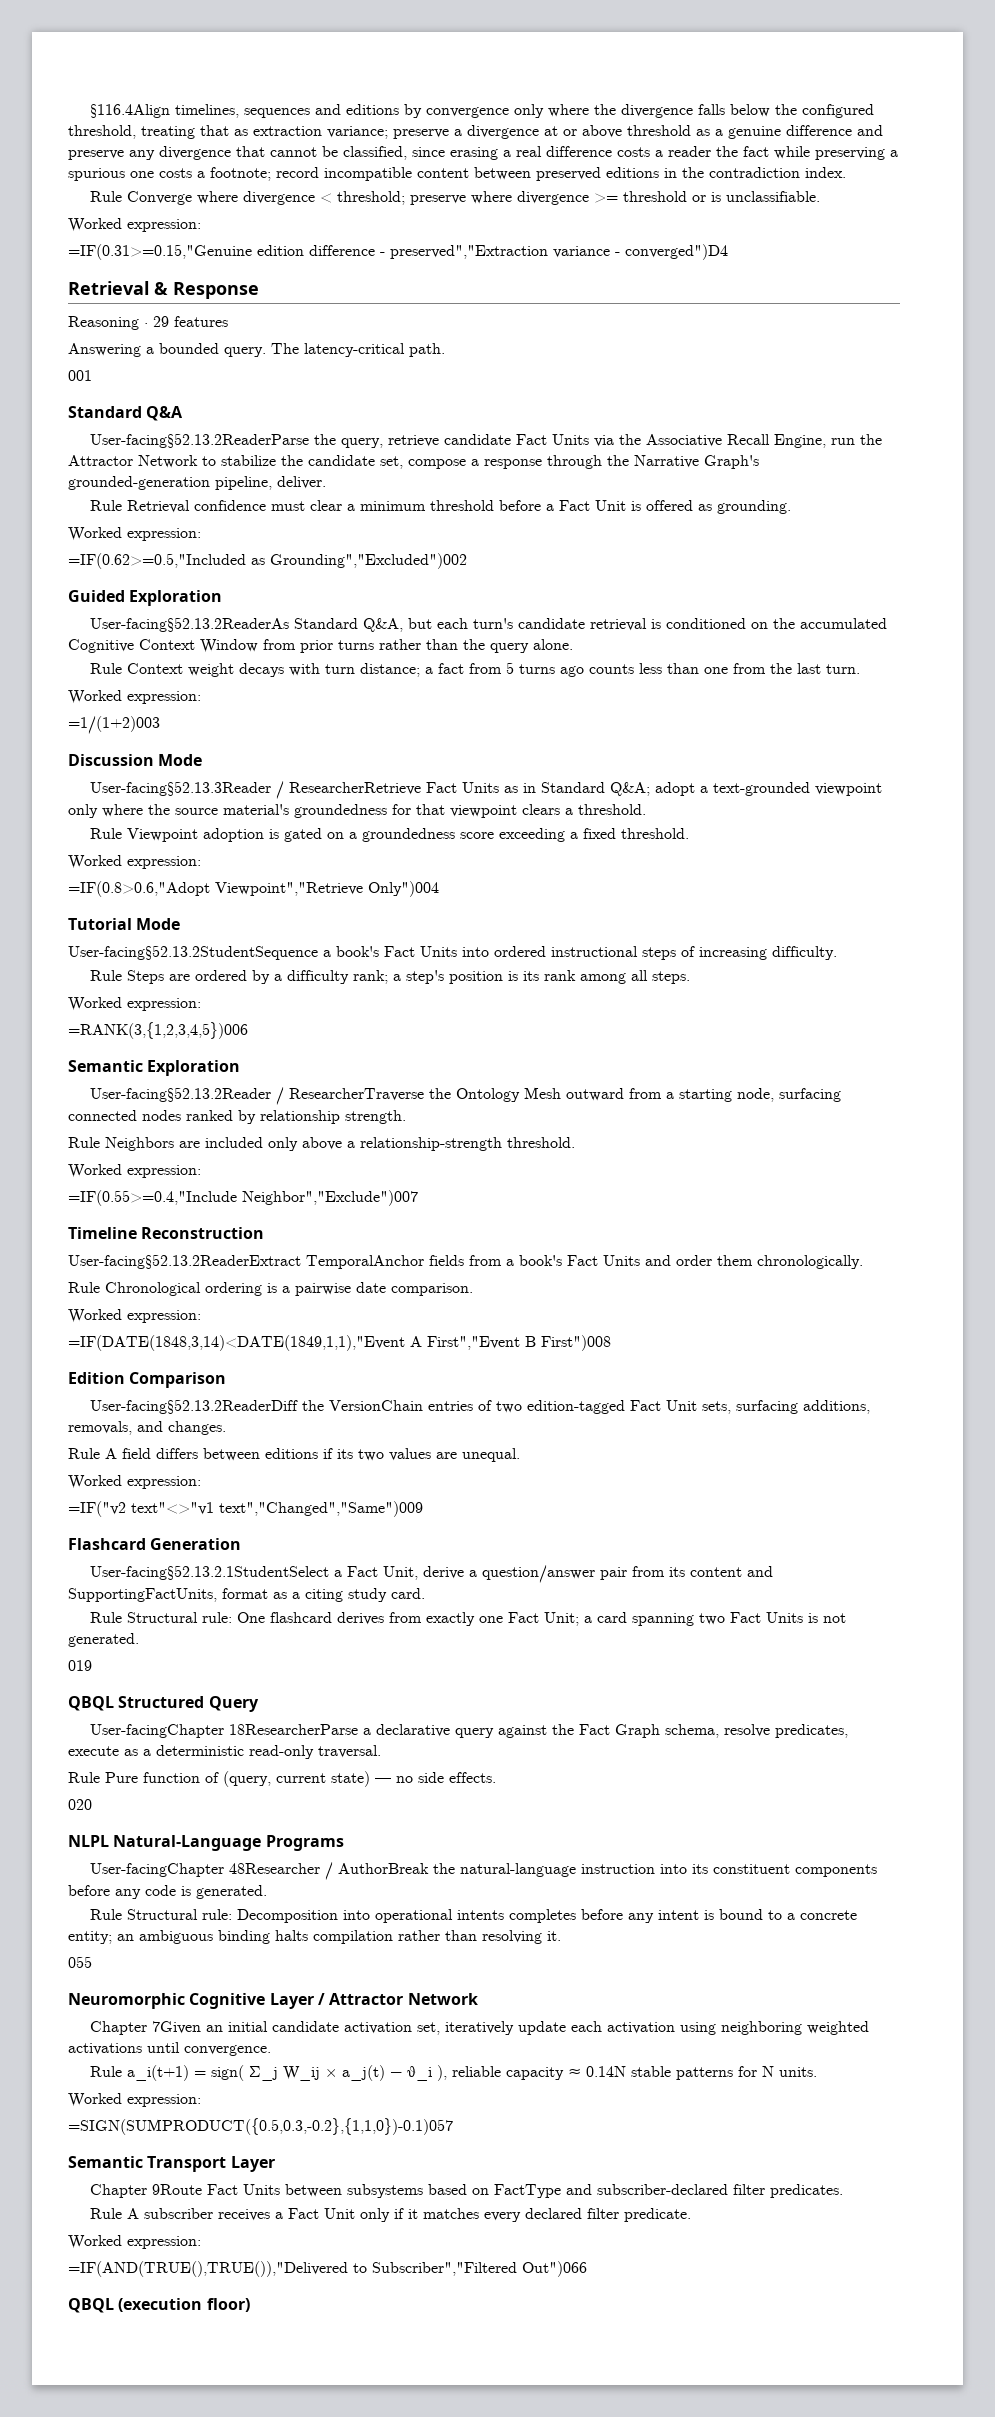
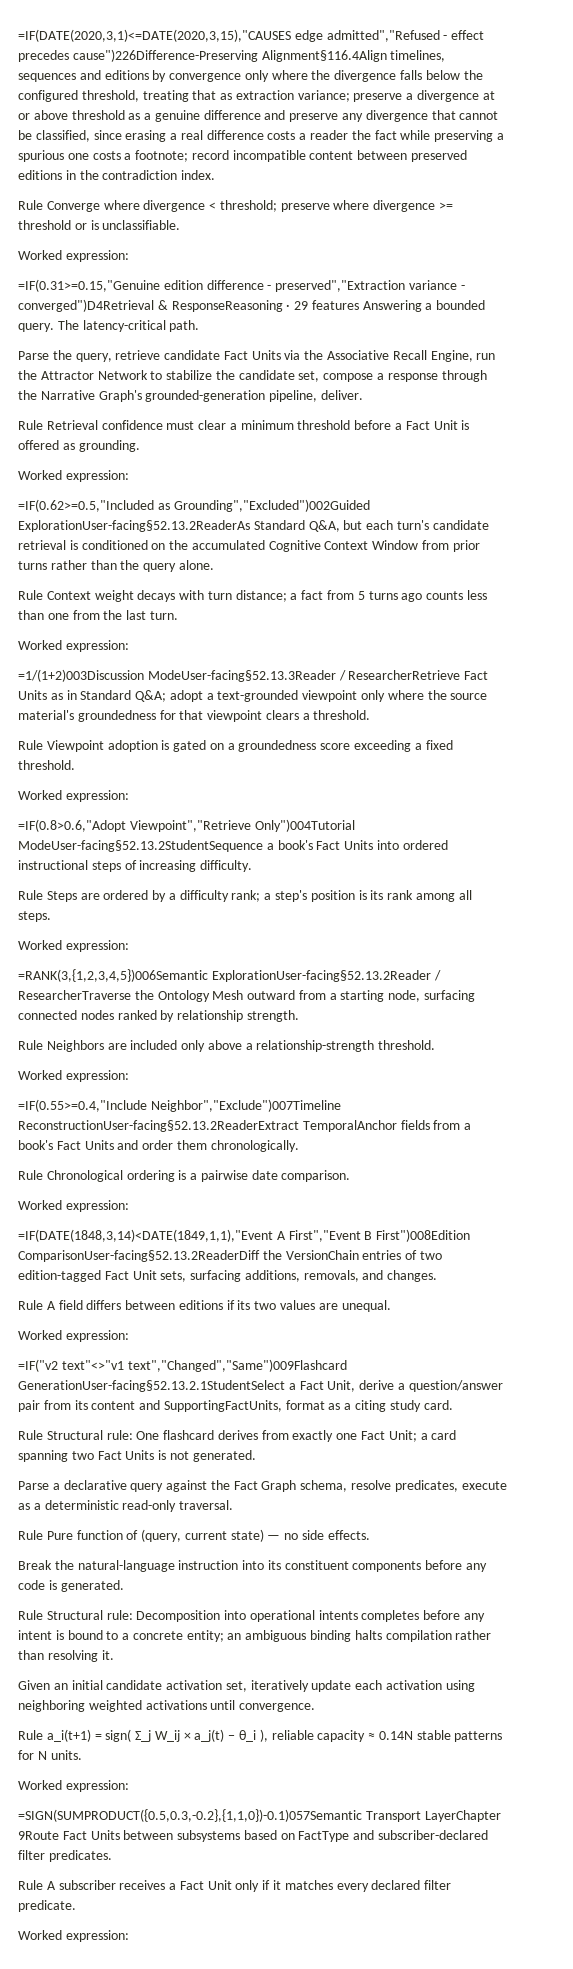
- §116.4Align timelines, sequences and editions by convergence only where the divergence falls below the configured threshold, treating that as extraction variance;
+ =IF(DATE(2020,3,1)<=DATE(2020,3,15),"CAUSES edge admitted","Refused - effect precedes cause")226Difference-Preserving Alignment§116.4Align timelines, sequences and editions by convergence only where the divergence falls below the configured threshold, treating that as extraction variance;
- =IF(0.31>=0.15,"Genuine edition difference - preserved","Extraction variance - converged")D4
- Retrieval & Response
- Reasoning · 29 features
- Answering a bounded query.
+ =IF(0.31>=0.15,"Genuine edition difference - preserved","Extraction variance - converged")D4Retrieval & ResponseReasoning · 29 features Answering a bounded query.
- 001
- Standard Q&A
- User-facing§52.13.2ReaderParse the query, retrieve candidate Fact Units via the Associative Recall Engine, run the Attractor Network to stabilize the candidate set, compose a response through the Narrative Graph's grounded-generation pipeline, deliver.
+ Parse the query, retrieve candidate Fact Units via the Associative Recall Engine, run the Attractor Network to stabilize the candidate set, compose a response through the Narrative Graph's grounded-generation pipeline, deliver.
- =IF(0.62>=0.5,"Included as Grounding","Excluded")002
- Guided Exploration
- User-facing§52.13.2ReaderAs Standard Q&A, but each turn's candidate retrieval is conditioned on the accumulated Cognitive Context Window from prior turns rather than the query alone.
+ =IF(0.62>=0.5,"Included as Grounding","Excluded")002Guided ExplorationUser-facing§52.13.2ReaderAs Standard Q&A, but each turn's candidate retrieval is conditioned on the accumulated Cognitive Context Window from prior turns rather than the query alone.
- =1/(1+2)003
- Discussion Mode
- User-facing§52.13.3Reader / ResearcherRetrieve Fact Units as in Standard Q&A; adopt a text-grounded viewpoint only where the source material's groundedness for that viewpoint clears a threshold.
+ =1/(1+2)003Discussion ModeUser-facing§52.13.3Reader / ResearcherRetrieve Fact Units as in Standard Q&A; adopt a text-grounded viewpoint only where the source material's groundedness for that viewpoint clears a threshold.
- =IF(0.8>0.6,"Adopt Viewpoint","Retrieve Only")004
- Tutorial Mode
- User-facing§52.13.2StudentSequence a book's Fact Units into ordered instructional steps of increasing difficulty.
+ =IF(0.8>0.6,"Adopt Viewpoint","Retrieve Only")004Tutorial ModeUser-facing§52.13.2StudentSequence a book's Fact Units into ordered instructional steps of increasing difficulty.
- =RANK(3,{1,2,3,4,5})006
- Semantic Exploration
- User-facing§52.13.2Reader / ResearcherTraverse the Ontology Mesh outward from a starting node, surfacing connected nodes ranked by relationship strength.
+ =RANK(3,{1,2,3,4,5})006Semantic ExplorationUser-facing§52.13.2Reader / ResearcherTraverse the Ontology Mesh outward from a starting node, surfacing connected nodes ranked by relationship strength.
- =IF(0.55>=0.4,"Include Neighbor","Exclude")007
- Timeline Reconstruction
- User-facing§52.13.2ReaderExtract TemporalAnchor fields from a book's Fact Units and order them chronologically.
+ =IF(0.55>=0.4,"Include Neighbor","Exclude")007Timeline ReconstructionUser-facing§52.13.2ReaderExtract TemporalAnchor fields from a book's Fact Units and order them chronologically.
- =IF(DATE(1848,3,14)<DATE(1849,1,1),"Event A First","Event B First")008
- Edition Comparison
- User-facing§52.13.2ReaderDiff the VersionChain entries of two edition-tagged Fact Unit sets, surfacing additions, removals, and changes.
+ =IF(DATE(1848,3,14)<DATE(1849,1,1),"Event A First","Event B First")008Edition ComparisonUser-facing§52.13.2ReaderDiff the VersionChain entries of two edition-tagged Fact Unit sets, surfacing additions, removals, and changes.
- =IF("v2 text"<>"v1 text","Changed","Same")009
- Flashcard Generation
- User-facing§52.13.2.1StudentSelect a Fact Unit, derive a question/answer pair from its content and SupportingFactUnits, format as a citing study card.
+ =IF("v2 text"<>"v1 text","Changed","Same")009Flashcard GenerationUser-facing§52.13.2.1StudentSelect a Fact Unit, derive a question/answer pair from its content and SupportingFactUnits, format as a citing study card.
- 019
- QBQL Structured Query
- User-facingChapter 18ResearcherParse a declarative query against the Fact Graph schema, resolve predicates, execute as a deterministic read-only traversal.
+ Parse a declarative query against the Fact Graph schema, resolve predicates, execute as a deterministic read-only traversal.
- 020
- NLPL Natural-Language Programs
- User-facingChapter 48Researcher / AuthorBreak the natural-language instruction into its constituent components before any code is generated.
+ Break the natural-language instruction into its constituent components before any code is generated.
- 055
- Neuromorphic Cognitive Layer / Attractor Network
- Chapter 7Given an initial candidate activation set, iteratively update each activation using neighboring weighted activations until convergence.
+ Given an initial candidate activation set, iteratively update each activation using neighboring weighted activations until convergence.
- =SIGN(SUMPRODUCT({0.5,0.3,-0.2},{1,1,0})-0.1)057
- Semantic Transport Layer
- Chapter 9Route Fact Units between subsystems based on FactType and subscriber-declared filter predicates.
+ =SIGN(SUMPRODUCT({0.5,0.3,-0.2},{1,1,0})-0.1)057Semantic Transport LayerChapter 9Route Fact Units between subsystems based on FactType and subscriber-declared filter predicates.
- =IF(AND(TRUE(),TRUE()),"Delivered to Subscriber","Filtered Out")066
- QBQL (execution floor)

